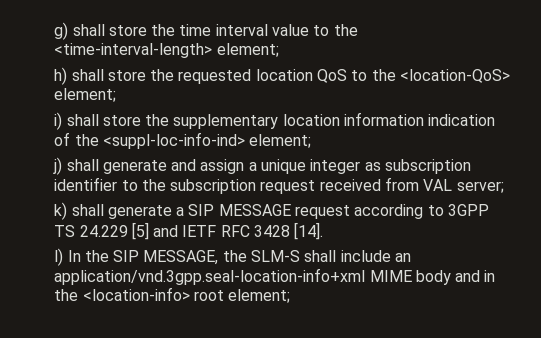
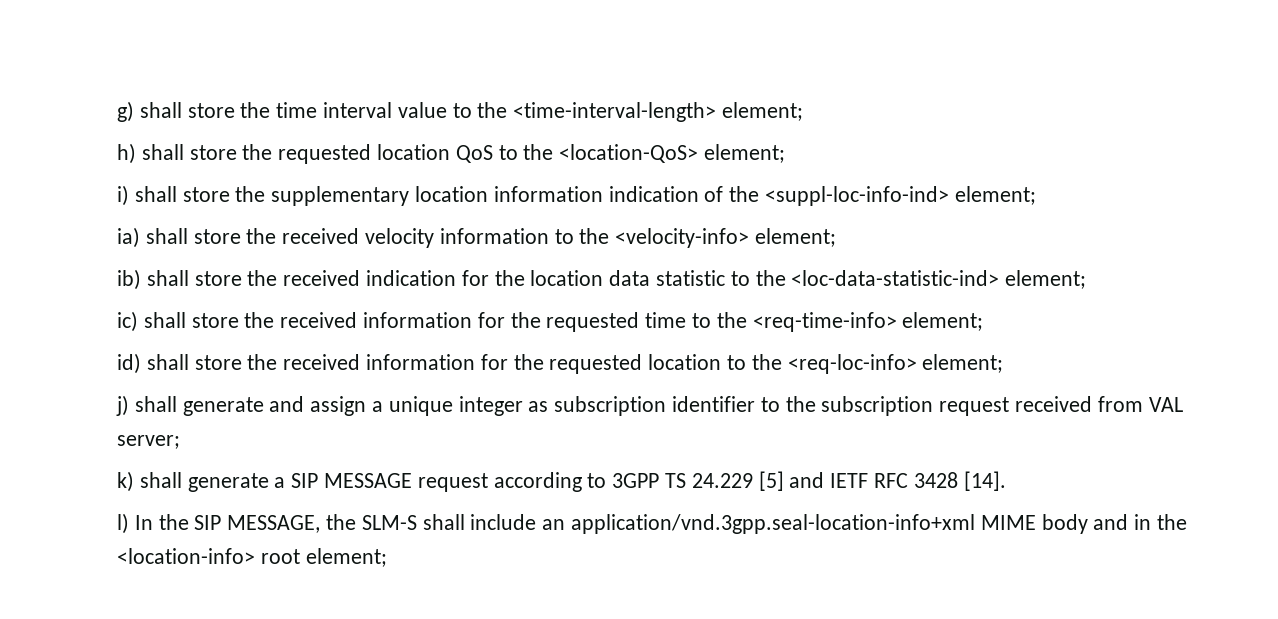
+ ia) shall store the received velocity information to the <velocity-info> element;
+ ib) shall store the received indication for the location data statistic to the <loc-data-statistic-ind> element;
+ ic) shall store the received information for the requested time to the <req-time-info> element;
+ id) shall store the received information for the requested location to the <req-loc-info> element;

